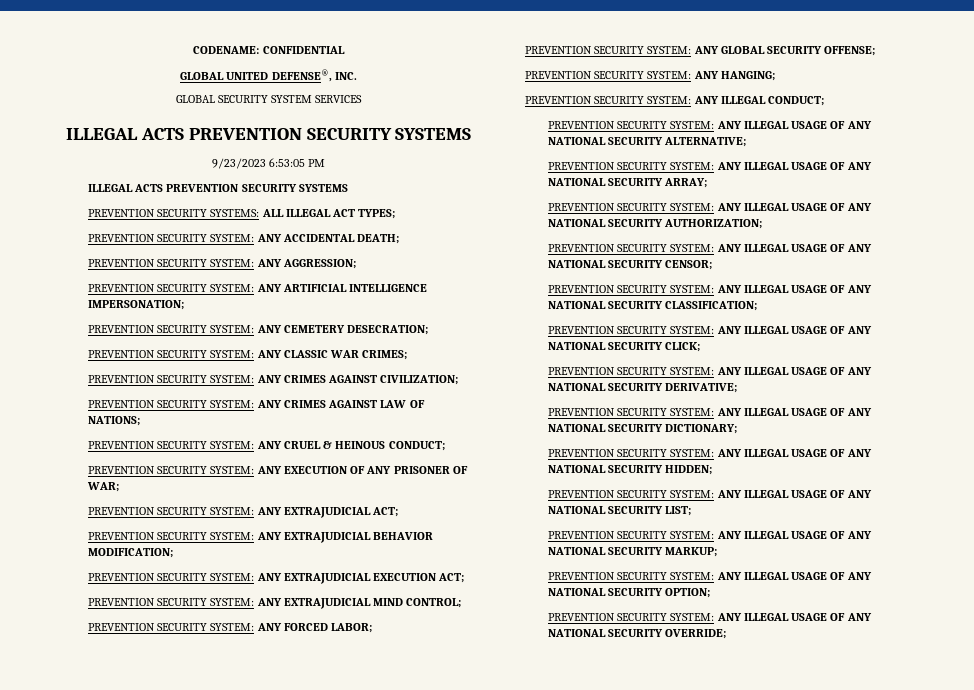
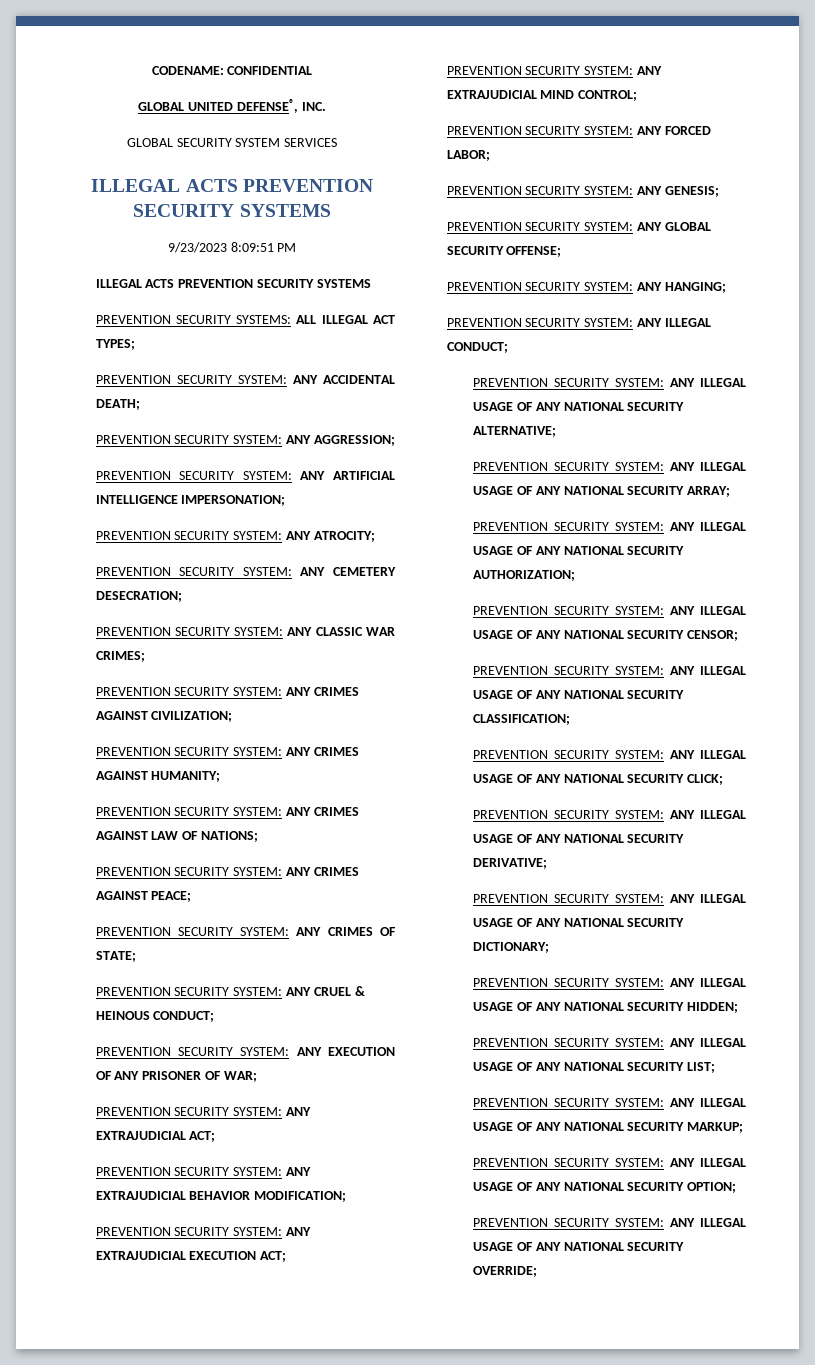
- 9/23/2023 6:53:05 PM
+ 9/23/2023 8:09:51 PM
+ PREVENTION SECURITY SYSTEM: ANY ATROCITY;
+ PREVENTION SECURITY SYSTEM: ANY CRIMES AGAINST HUMANITY;
+ PREVENTION SECURITY SYSTEM: ANY CRIMES AGAINST PEACE;
+ PREVENTION SECURITY SYSTEM: ANY CRIMES OF STATE;
+ PREVENTION SECURITY SYSTEM: ANY GENESIS;

